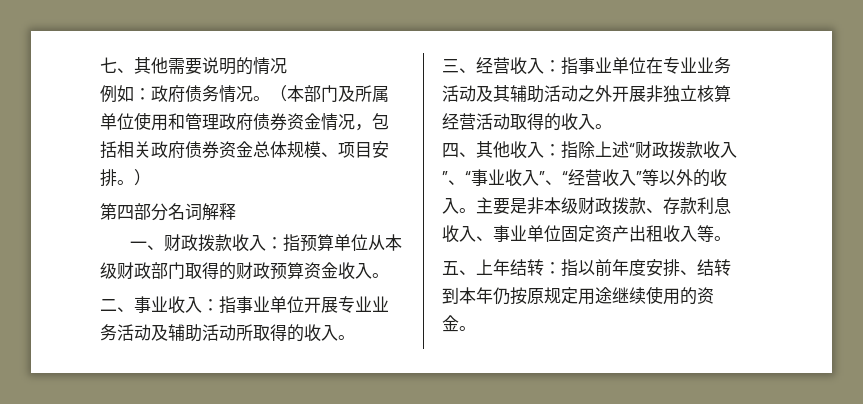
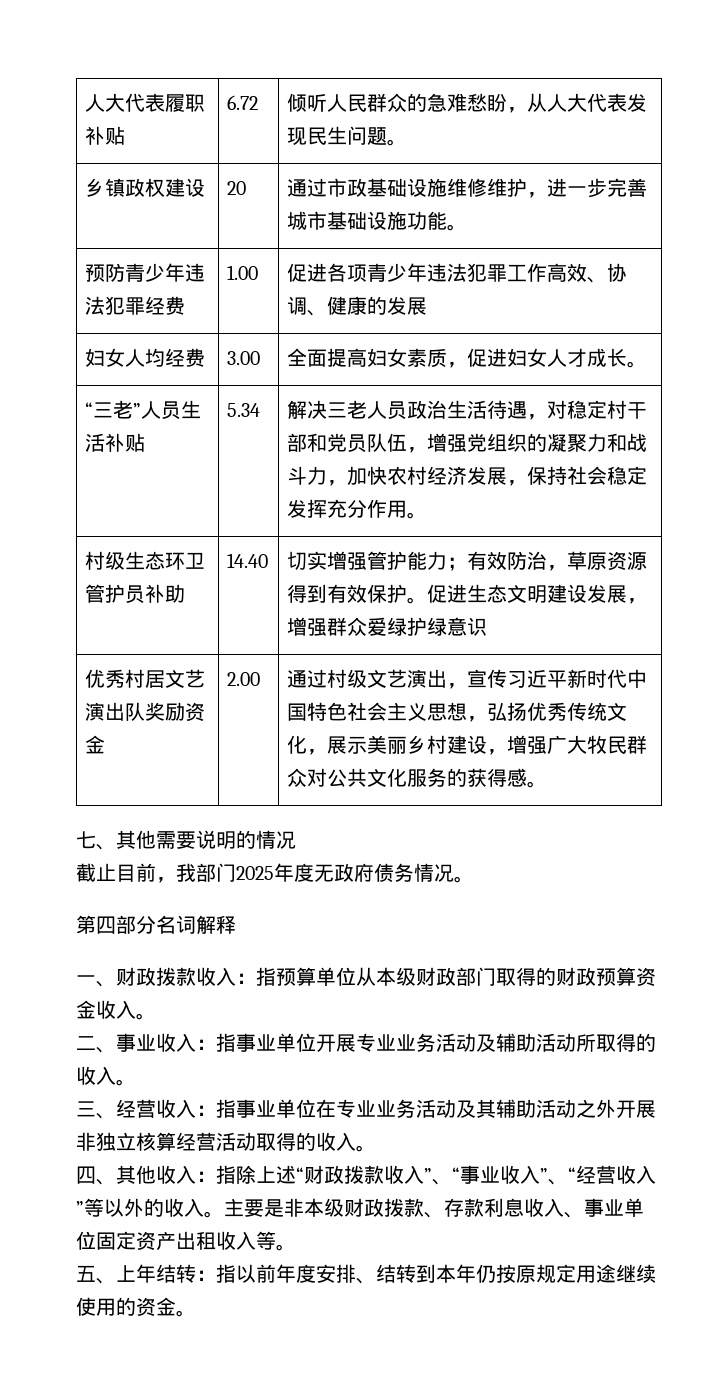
+ 人大代表履职补贴 | 6.72 | 倾听人民群众的急难愁盼，从人大代表发现民生问题。
+ 乡镇政权建设 | 20 | 通过市政基础设施维修维护，进一步完善城市基础设施功能。
+ 预防青少年违法犯罪经费 | 1.00 | 促进各项青少年违法犯罪工作高效、协调、健康的发展
+ 妇女人均经费 | 3.00 | 全面提高妇女素质，促进妇女人才成长。
+ “三老”人员生活补贴 | 5.34 | 解决三老人员政治生活待遇，对稳定村干部和党员队伍，增强党组织的凝聚力和战斗力，加快农村经济发展，保持社会稳定发挥充分作用。
+ 村级生态环卫管护员补助 | 14.40 | 切实增强管护能力；有效防治，草原资源得到有效保护。促进生态文明建设发展，增强群众爱绿护绿意识
+ 优秀村居文艺演出队奖励资金 | 2.00 | 通过村级文艺演出，宣传习近平新时代中国特色社会主义思想，弘扬优秀传统文化，展示美丽乡村建设，增强广大牧民群众对公共文化服务的获得感。
- 例如：政府债务情况。（本部门及所属单位使用和管理政府债券资金情况，包括相关政府债券资金总体规模、项目安排。）
+ 截止目前，我部门2025年度无政府债务情况。

